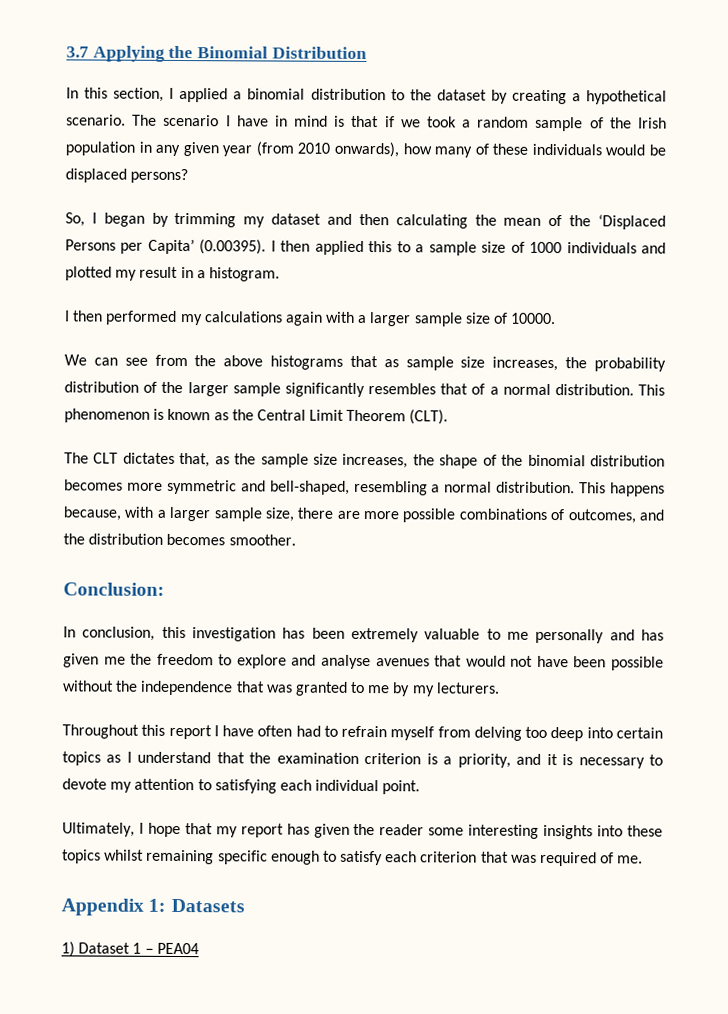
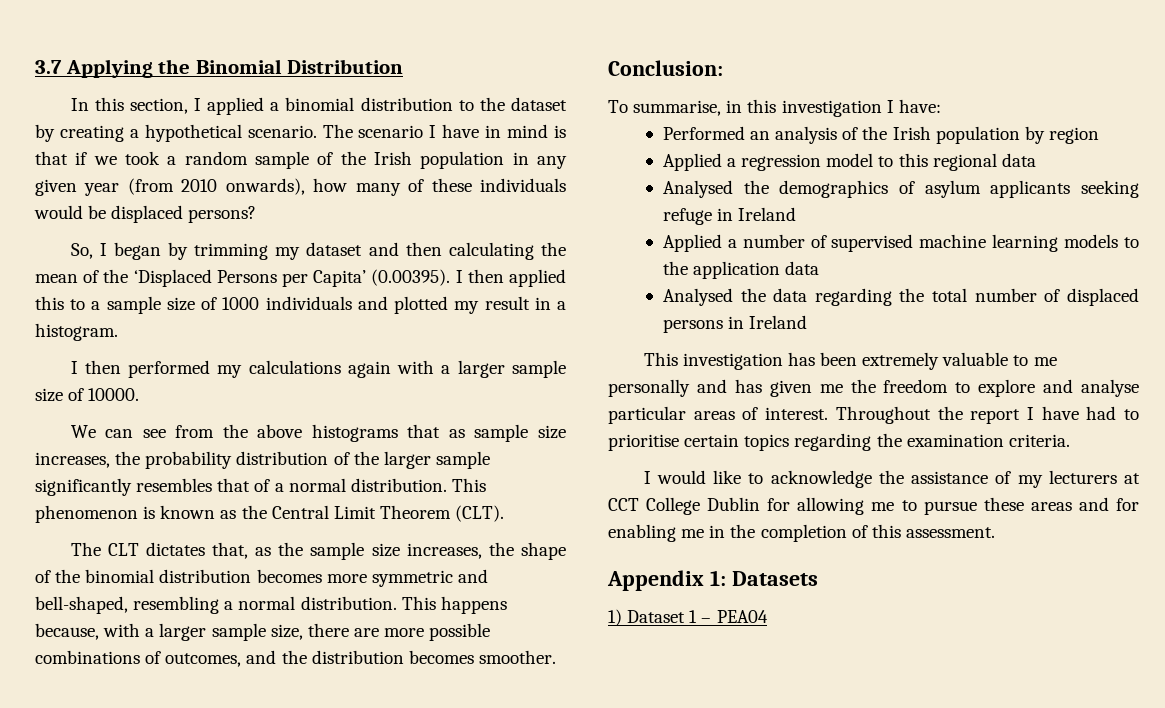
- In conclusion, this investigation has been extremely valuable to me personally and has given me the freedom to explore and analyse avenues that would not have been possible without the independence that was granted to me by my lecturers.
- Throughout this report I have often had to refrain myself from delving too deep into certain topics as I understand that the examination criterion is a priority, and it is necessary to devote my attention to satisfying each individual point.
- Ultimately, I hope that my report has given the reader some interesting insights into these topics whilst remaining specific enough to satisfy each criterion that was required of me.
+ To summarise, in this investigation I have:
+ Performed an analysis of the Irish population by region
+ Applied a regression model to this regional data
+ Analysed the demographics of asylum applicants seeking refuge in Ireland
+ Applied a number of supervised machine learning models to the application data
+ Analysed the data regarding the total number of displaced persons in Ireland
+ This investigation has been extremely valuable to me personally and has given me the freedom to explore and analyse particular areas of interest. Throughout the report I have had to prioritise certain topics regarding the examination criteria.
+ I would like to acknowledge the assistance of my lecturers at CCT College Dublin for allowing me to pursue these areas and for enabling me in the completion of this assessment.

